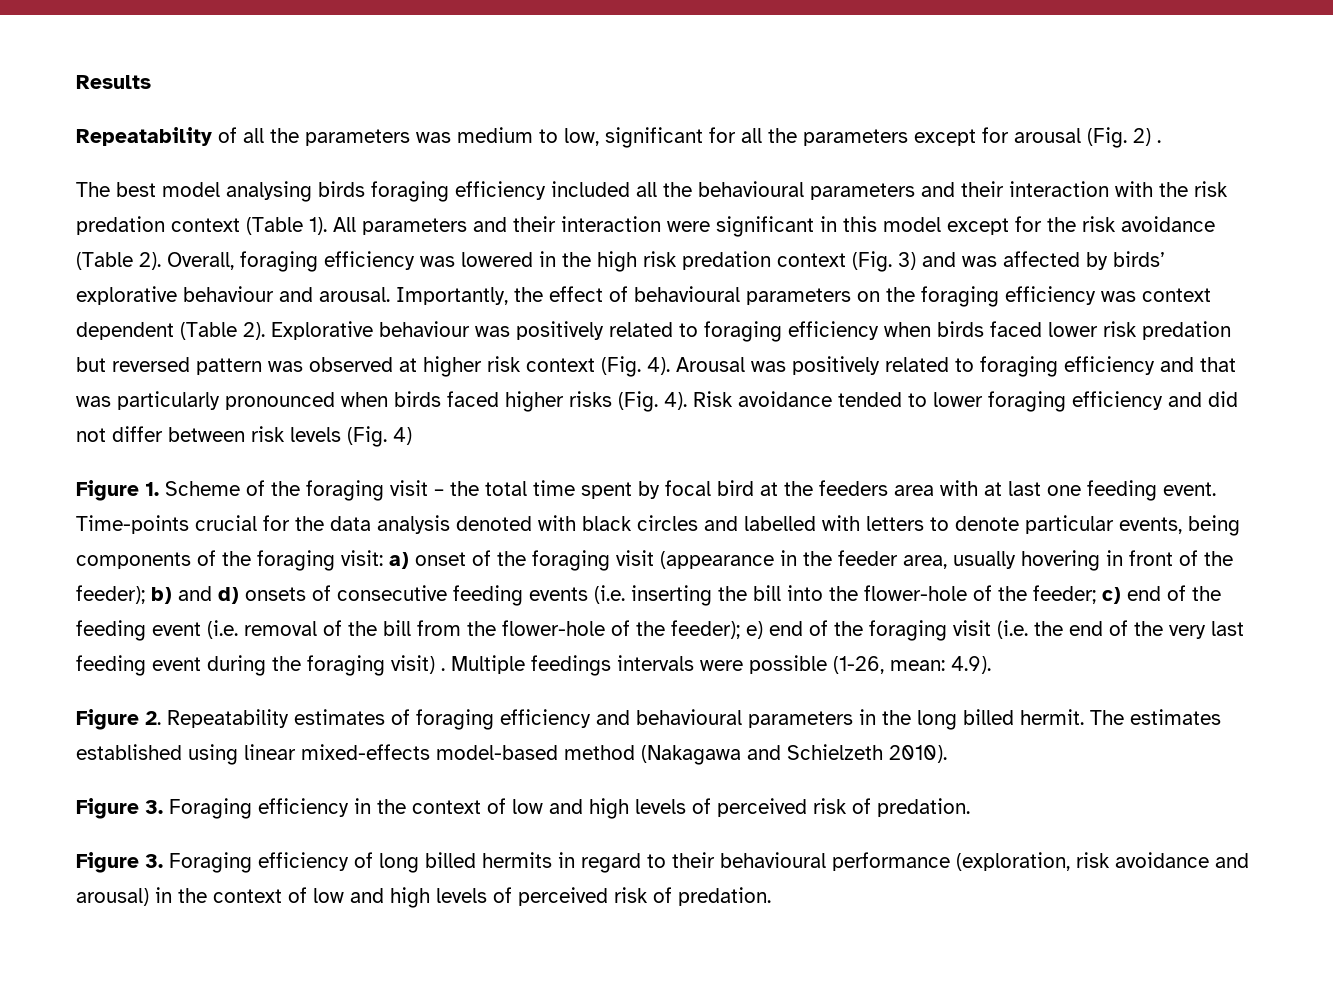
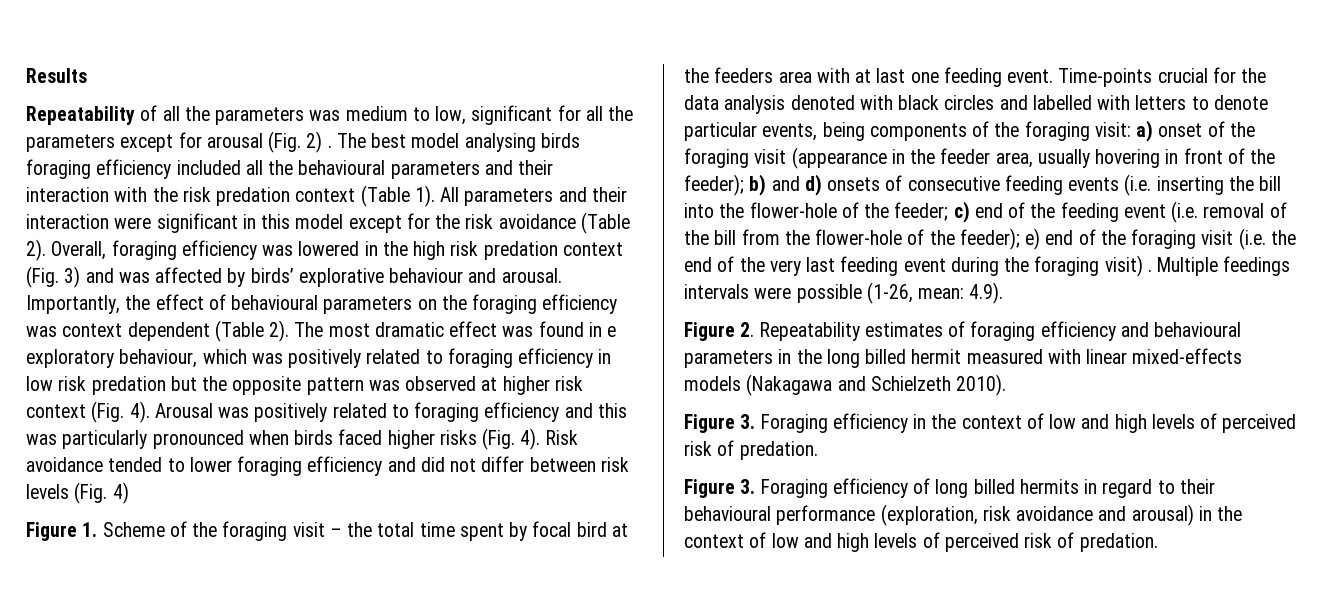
- Repeatability of all the parameters was medium to low, significant for all the parameters except for arousal (Fig. 2) .
- The best model analysing birds foraging efficiency included all the behavioural parameters and their interaction with the risk predation context (Table 1).
+ Repeatability of all the parameters was medium to low, significant for all the parameters except for arousal (Fig. 2) . The best model analysing birds foraging efficiency included all the behavioural parameters and their interaction with the risk predation context (Table 1).
- Explorative behaviour was positively related to foraging efficiency when birds faced lower risk predation but reversed pattern was observed at higher risk context (Fig. 4).
+ The most dramatic effect was found in e exploratory behaviour, which was positively related to foraging efficiency in low risk predation but the opposite pattern was observed at higher risk context (Fig. 4).
- Arousal was positively related to foraging efficiency and that was particularly pronounced when birds faced higher risks (Fig. 4).
+ Arousal was positively related to foraging efficiency and this was particularly pronounced when birds faced higher risks (Fig. 4).
- Figure 2. Repeatability estimates of foraging efficiency and behavioural parameters in the long billed hermit. The estimates established using linear mixed-effects model-based method (Nakagawa and Schielzeth 2010).
+ Figure 2. Repeatability estimates of foraging efficiency and behavioural parameters in the long billed hermit measured with linear mixed-effects models (Nakagawa and Schielzeth 2010).

